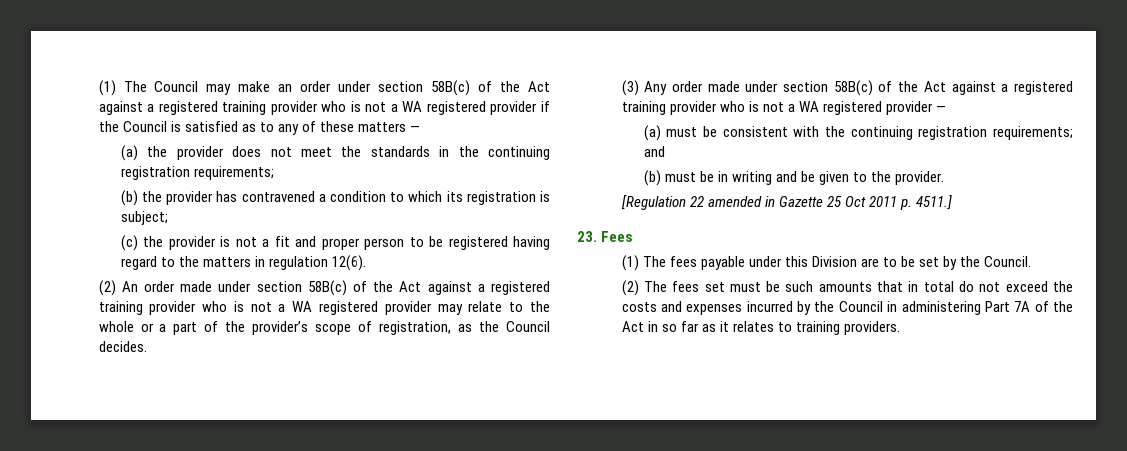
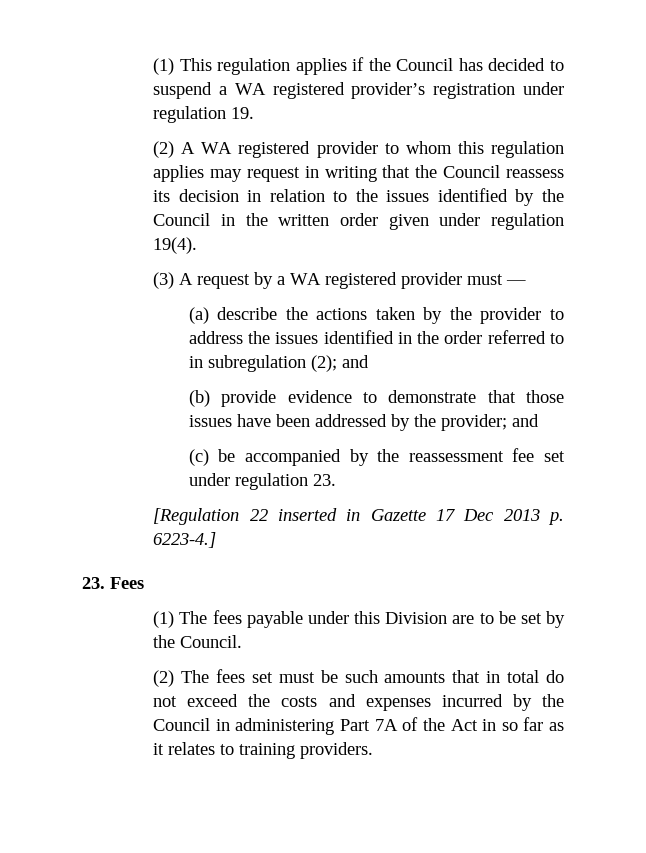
- (1) The Council may make an order under section 58B(c) of the Act against a registered training provider who is not a WA registered provider if the Council is satisfied as to any of these matters —
- (a) the provider does not meet the standards in the continuing registration requirements;
- (b) the provider has contravened a condition to which its registration is subject;
- (c) the provider is not a fit and proper person to be registered having regard to the matters in regulation 12(6).
- (2) An order made under section 58B(c) of the Act against a registered training provider who is not a WA registered provider may relate to the whole or a part of the provider’s scope of registration, as the Council decides.
- (3) Any order made under section 58B(c) of the Act against a registered training provider who is not a WA registered provider —
- (a) must be consistent with the continuing registration requirements; and
- (b) must be in writing and be given to the provider.
+ (1) This regulation applies if the Council has decided to suspend a WA registered provider’s registration under regulation 19.
+ (2) A WA registered provider to whom this regulation applies may request in writing that the Council reassess its decision in relation to the issues identified by the Council in the written order given under regulation 19(4).
+ (3) A request by a WA registered provider must —
+ (a) describe the actions taken by the provider to address the issues identified in the order referred to in subregulation (2); and
+ (b) provide evidence to demonstrate that those issues have been addressed by the provider; and
+ (c) be accompanied by the reassessment fee set under regulation 23.
- [Regulation 22 amended in Gazette 25 Oct 2011 p. 4511.]
+ [Regulation 22 inserted in Gazette 17 Dec 2013 p. 6223-4.]

